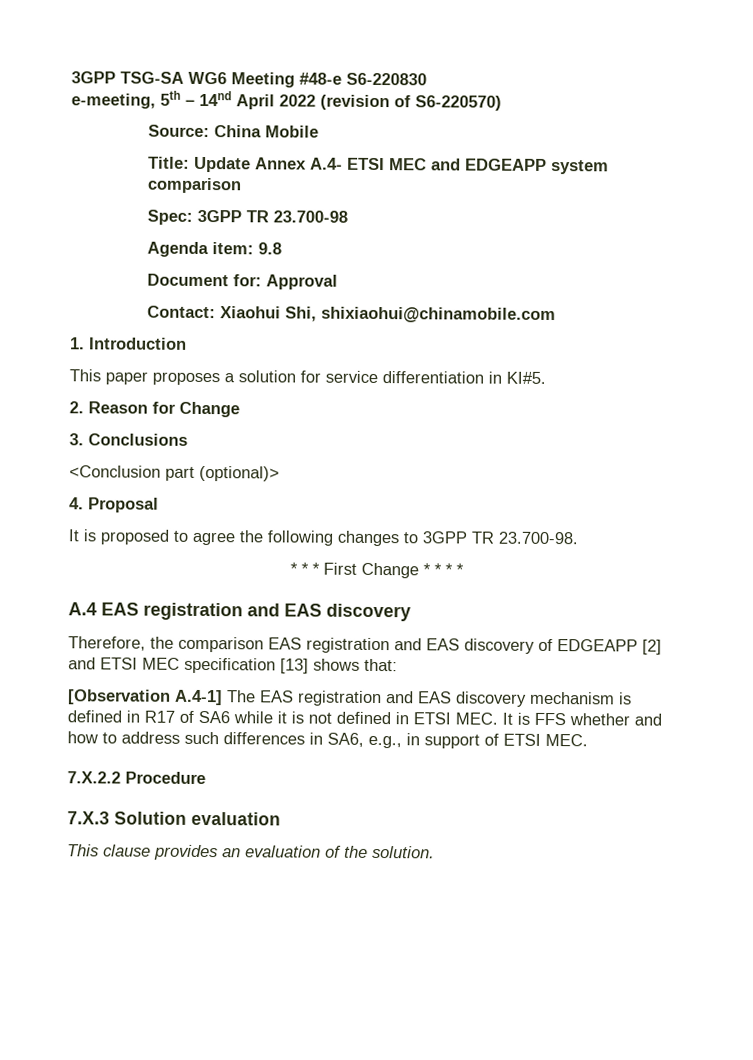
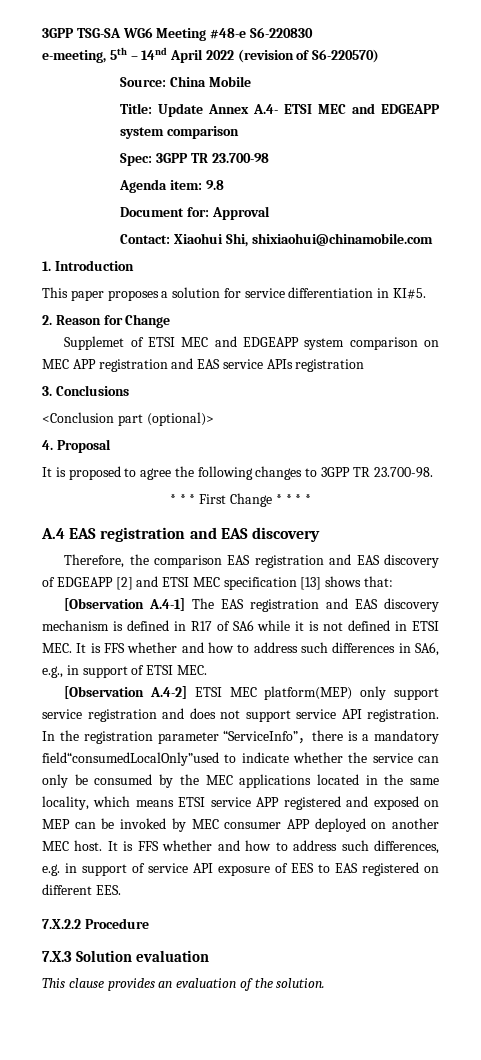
+ Supplemet of ETSI MEC and EDGEAPP system comparison on MEC APP registration and EAS service APIs registration
+ [Observation A.4-2] ETSI MEC platform(MEP) only support service registration and does not support service API registration. In the registration parameter “ServiceInfo”，there is a mandatory field“consumedLocalOnly”used to indicate whether the service can only be consumed by the MEC applications located in the same locality, which means ETSI service APP registered and exposed on MEP can be invoked by MEC consumer APP deployed on another MEC host. It is FFS whether and how to address such differences, e.g. in support of service API exposure of EES to EAS registered on different EES.

